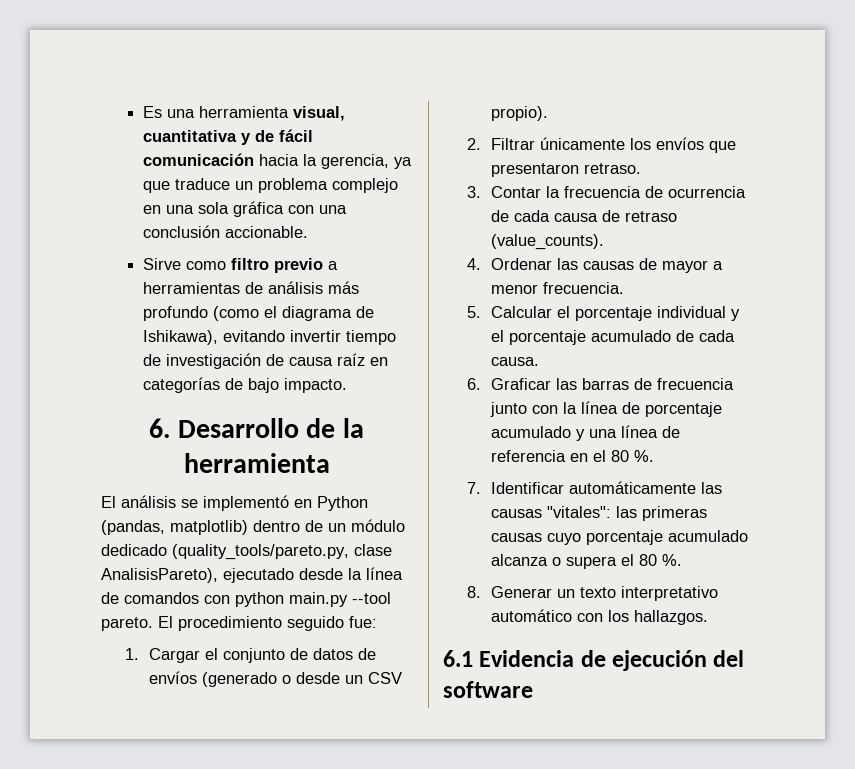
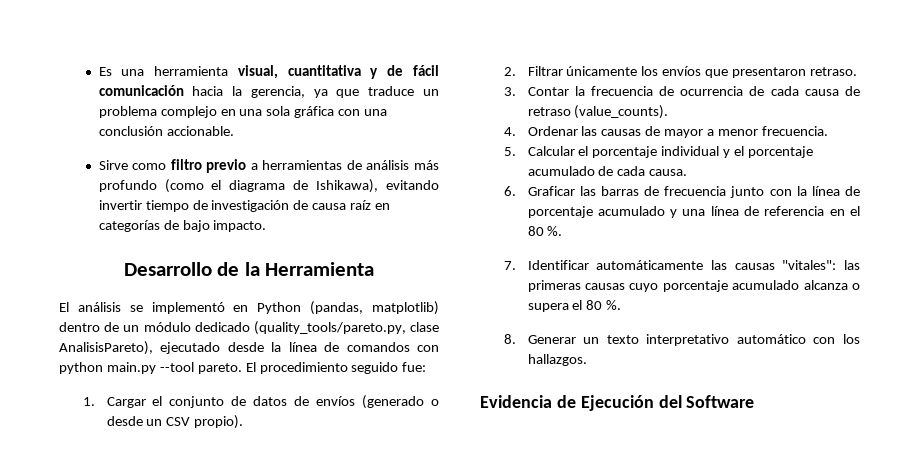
- 6. Desarrollo de la herramienta
+ Desarrollo de la Herramienta
- 6.1 Evidencia de ejecución del software
+ Evidencia de Ejecución del Software

